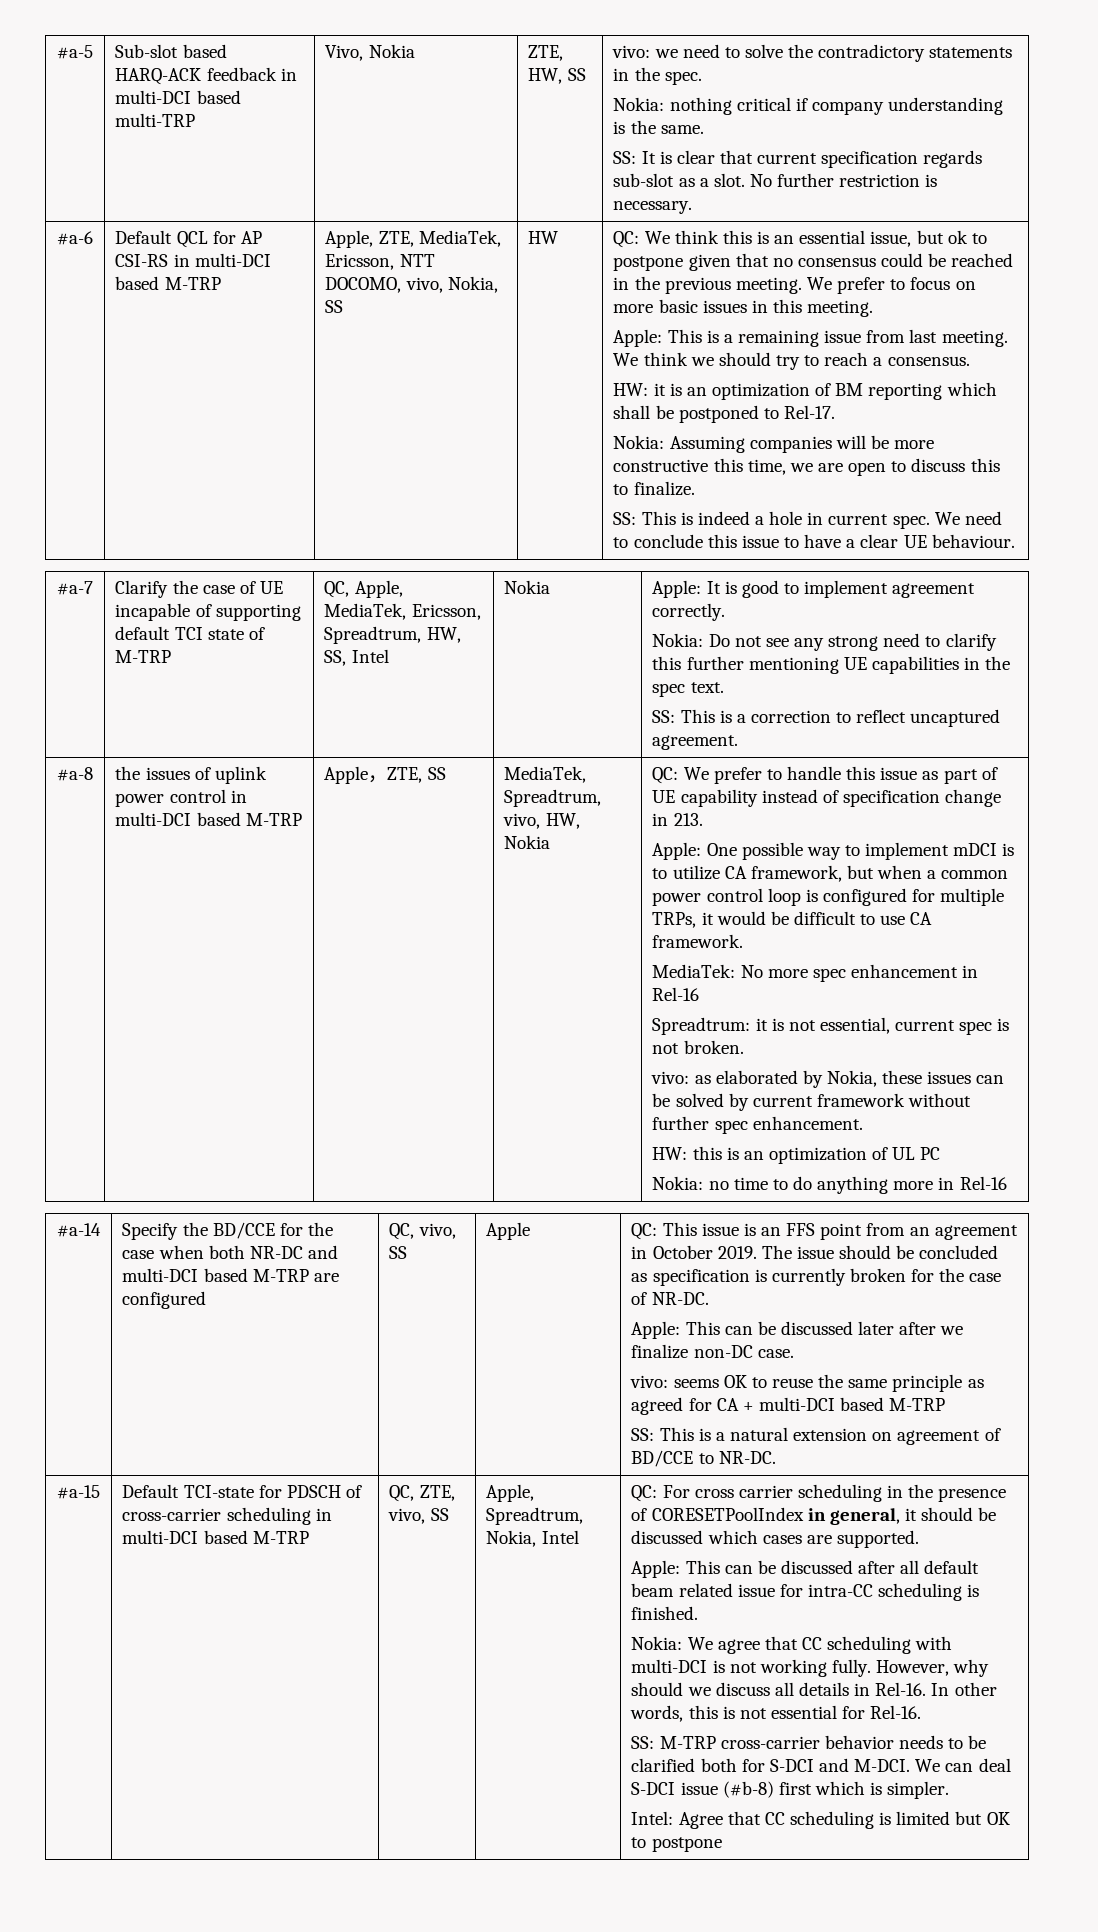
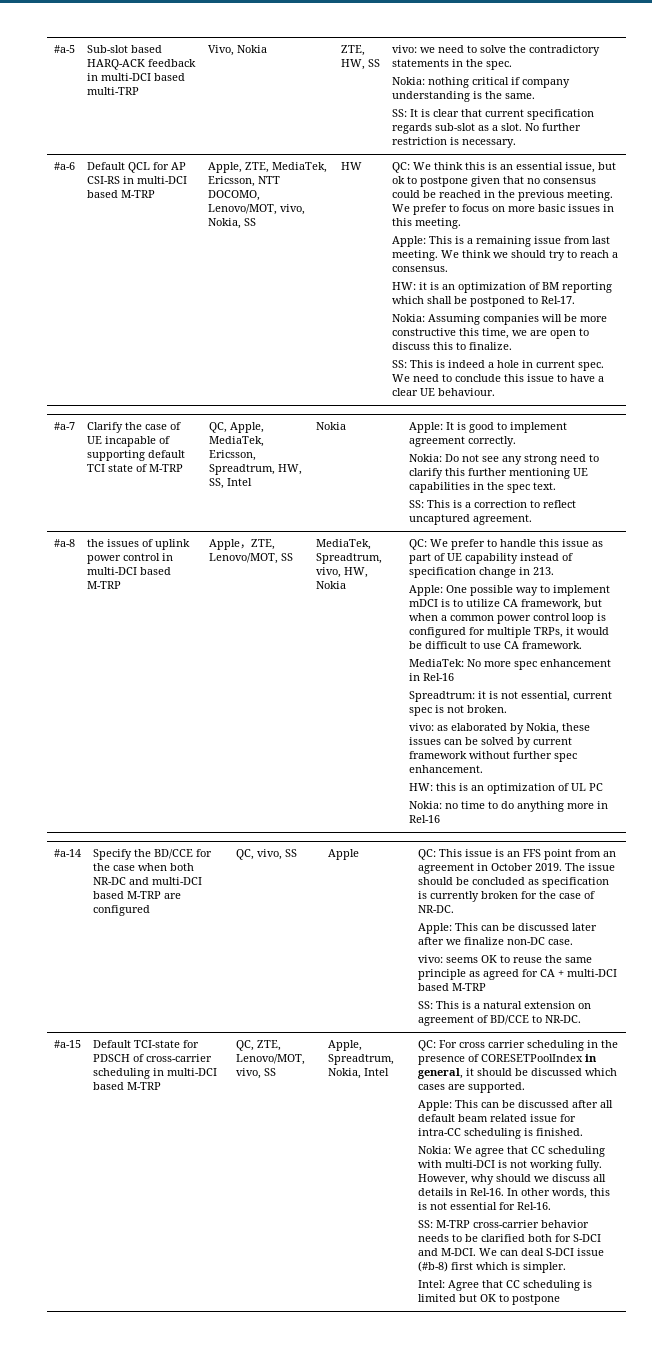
- Apple, ZTE, MediaTek, Ericsson, NTT DOCOMO, vivo, Nokia, SS
+ Apple, ZTE, MediaTek, Ericsson, NTT DOCOMO, Lenovo/MOT, vivo, Nokia, SS
- Apple，ZTE, SS
+ Apple，ZTE, Lenovo/MOT, SS
- QC, ZTE, vivo, SS
+ QC, ZTE, Lenovo/MOT, vivo, SS

